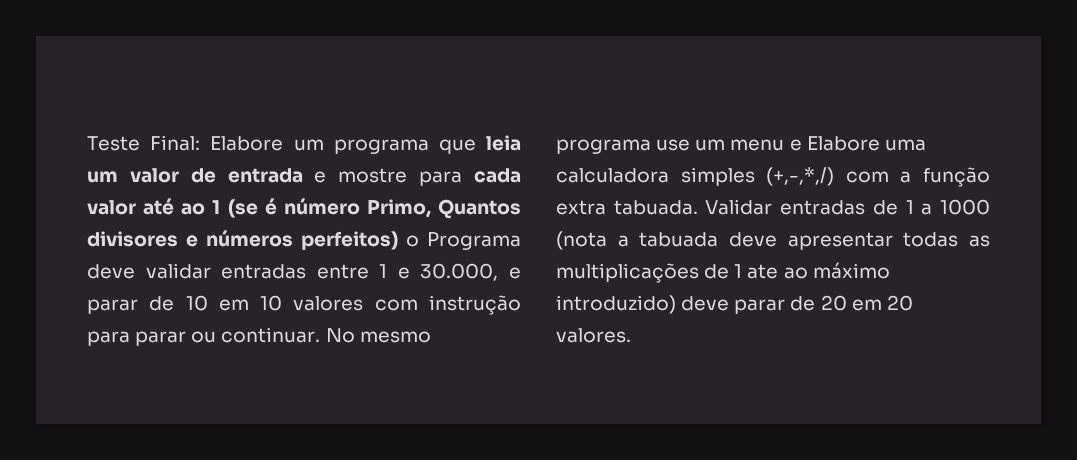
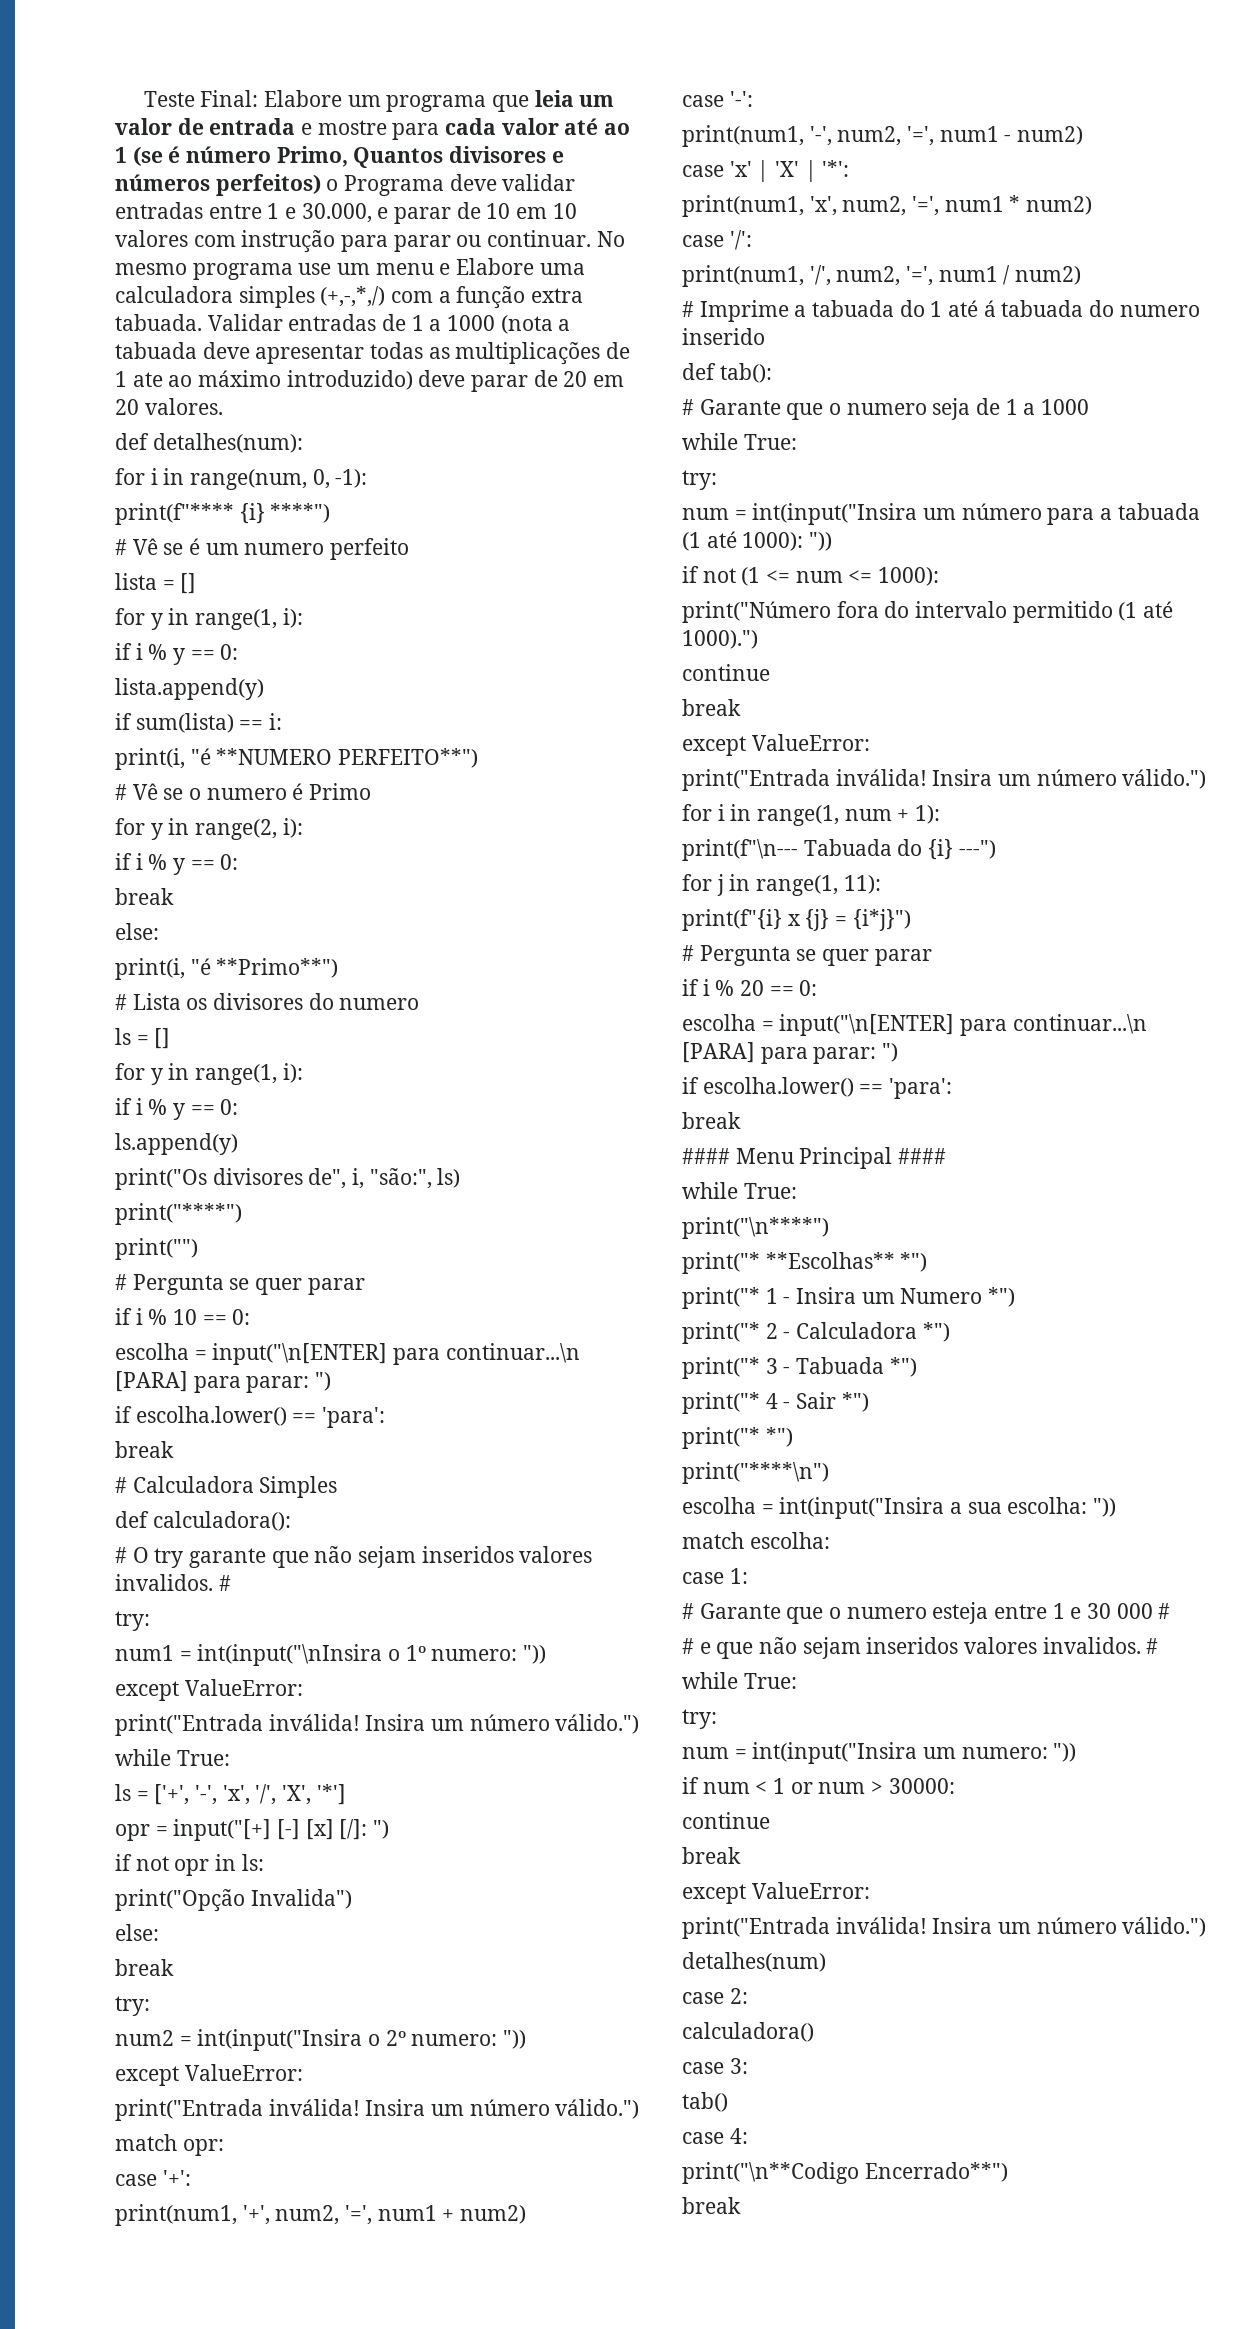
+ def detalhes(num):
+ for i in range(num, 0, -1):
+ print(f"**** {i} ****")
+ # Vê se é um numero perfeito
+ lista = []
+ for y in range(1, i):
+ if i % y == 0:
+ lista.append(y)
+ if sum(lista) == i:
+ print(i, "é **NUMERO PERFEITO**")
+ # Vê se o numero é Primo
+ for y in range(2, i):
+ if i % y == 0:
+ break
+ else:
+ print(i, "é **Primo**")
+ # Lista os divisores do numero
+ ls = []
+ for y in range(1, i):
+ if i % y == 0:
+ ls.append(y)
+ print("Os divisores de", i, "são:", ls)
+ print("****")
+ print("")
+ # Pergunta se quer parar
+ if i % 10 == 0:
+ escolha = input("\n[ENTER] para continuar...\n [PARA] para parar: ")
+ if escolha.lower() == 'para':
+ break
+ # Calculadora Simples
+ def calculadora():
+ # O try garante que não sejam inseridos valores invalidos. #
+ try:
+ num1 = int(input("\nInsira o 1º numero: "))
+ except ValueError:
+ print("Entrada inválida! Insira um número válido.")
+ while True:
+ ls = ['+', '-', 'x', '/', 'X', '*']
+ opr = input("[+] [-] [x] [/]: ")
+ if not opr in ls:
+ print("Opção Invalida")
+ else:
+ break
+ try:
+ num2 = int(input("Insira o 2º numero: "))
+ except ValueError:
+ print("Entrada inválida! Insira um número válido.")
+ match opr:
+ case '+':
+ print(num1, '+', num2, '=', num1 + num2)
+ case '-':
+ print(num1, '-', num2, '=', num1 - num2)
+ case 'x' | 'X' | '*':
+ print(num1, 'x', num2, '=', num1 * num2)
+ case '/':
+ print(num1, '/', num2, '=', num1 / num2)
+ # Imprime a tabuada do 1 até á tabuada do numero inserido
+ def tab():
+ # Garante que o numero seja de 1 a 1000
+ while True:
+ try:
+ num = int(input("Insira um número para a tabuada (1 até 1000): "))
+ if not (1 <= num <= 1000):
+ print("Número fora do intervalo permitido (1 até 1000).")
+ continue
+ break
+ except ValueError:
+ print("Entrada inválida! Insira um número válido.")
+ for i in range(1, num + 1):
+ print(f"\n--- Tabuada do {i} ---")
+ for j in range(1, 11):
+ print(f"{i} x {j} = {i*j}")
+ # Pergunta se quer parar
+ if i % 20 == 0:
+ escolha = input("\n[ENTER] para continuar...\n [PARA] para parar: ")
+ if escolha.lower() == 'para':
+ break
+ #### Menu Principal ####
+ while True:
+ print("\n****")
+ print("* **Escolhas** *")
+ print("* 1 - Insira um Numero *")
+ print("* 2 - Calculadora *")
+ print("* 3 - Tabuada *")
+ print("* 4 - Sair *")
+ print("* *")
+ print("****\n")
+ escolha = int(input("Insira a sua escolha: "))
+ match escolha:
+ case 1:
+ # Garante que o numero esteja entre 1 e 30 000 #
+ # e que não sejam inseridos valores invalidos. #
+ while True:
+ try:
+ num = int(input("Insira um numero: "))
+ if num < 1 or num > 30000:
+ continue
+ break
+ except ValueError:
+ print("Entrada inválida! Insira um número válido.")
+ detalhes(num)
+ case 2:
+ calculadora()
+ case 3:
+ tab()
+ case 4:
+ print("\n**Codigo Encerrado**")
+ break

